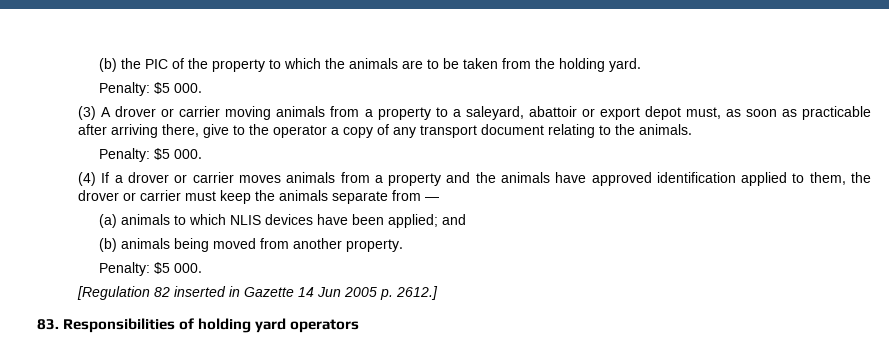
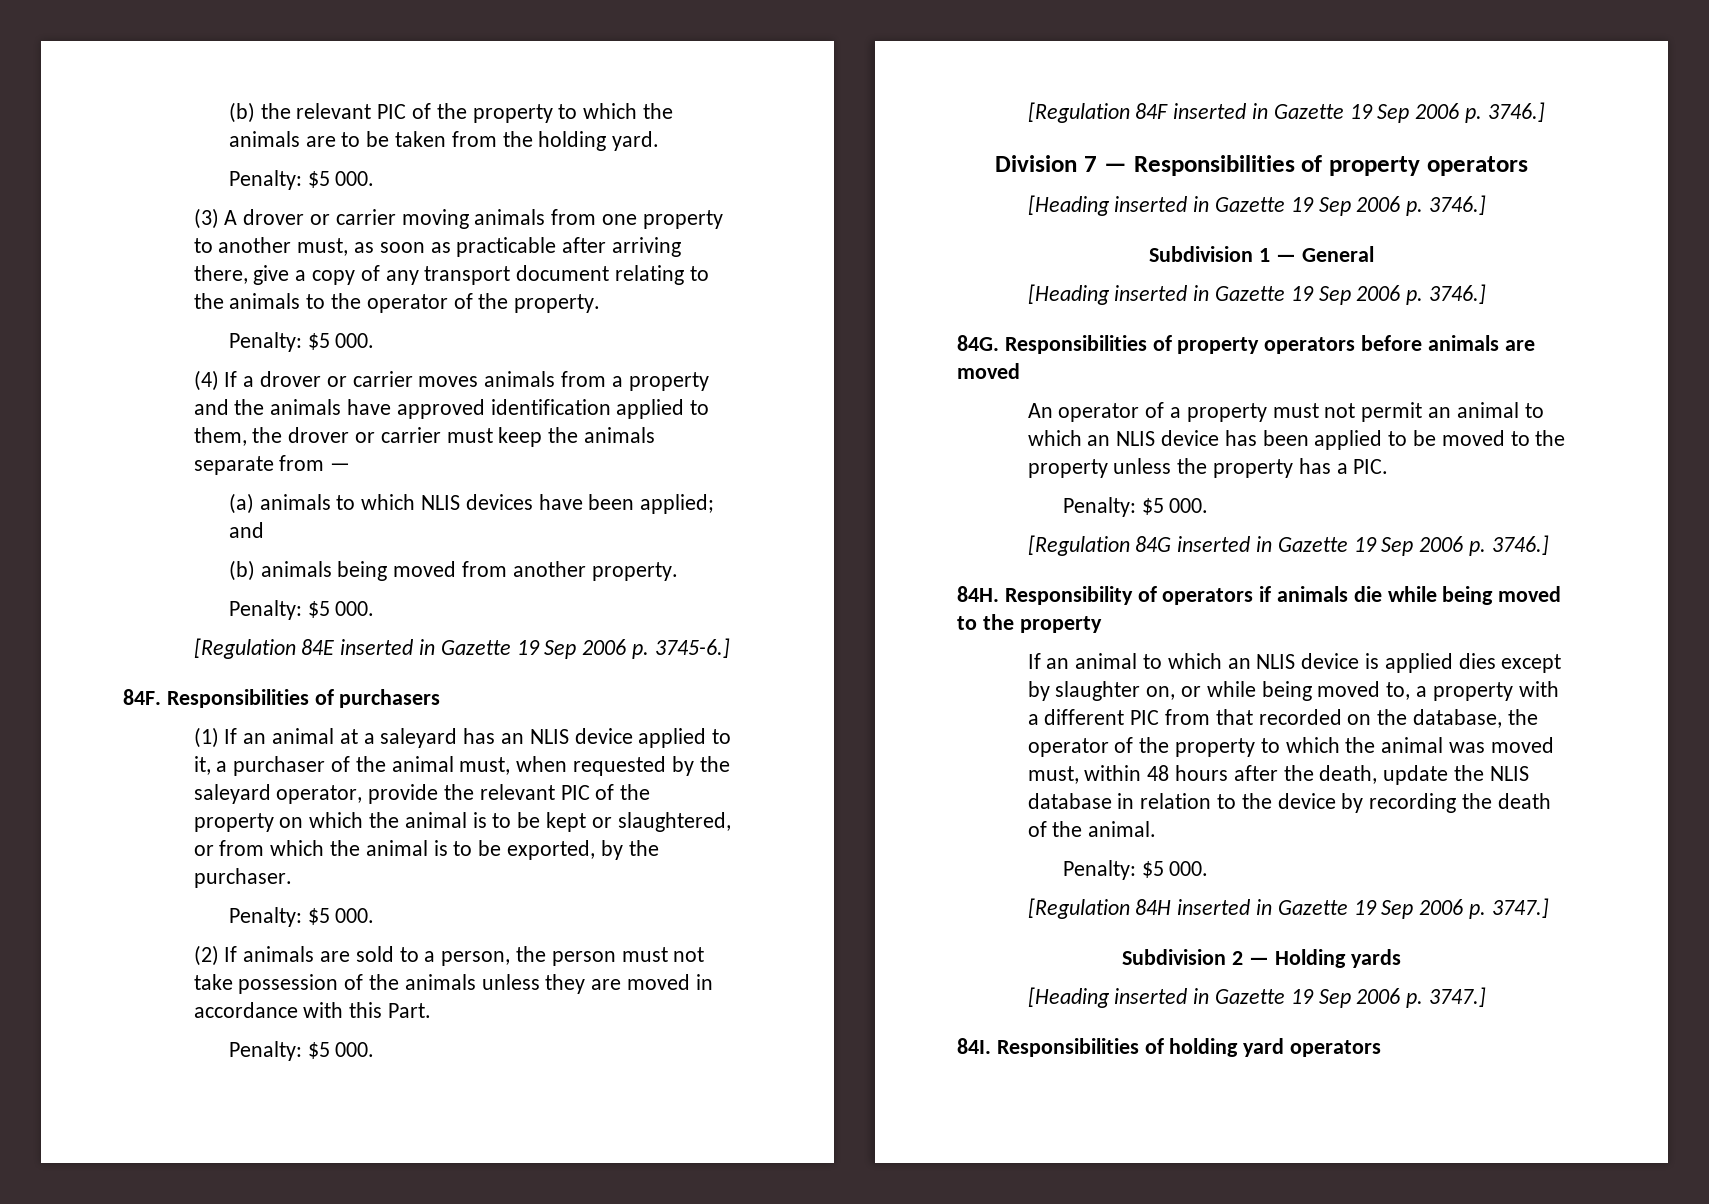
- (b) the PIC of the property to which the animals are to be taken from the holding yard.
+ (b) the relevant PIC of the property to which the animals are to be taken from the holding yard.
- (3) A drover or carrier moving animals from a property to a saleyard, abattoir or export depot must, as soon as practicable after arriving there, give to the operator a copy of any transport document relating to the animals.
+ (3) A drover or carrier moving animals from one property to another must, as soon as practicable after arriving there, give a copy of any transport document relating to the animals to the operator of the property.
- [Regulation 82 inserted in Gazette 14 Jun 2005 p. 2612.]
- 83. Responsibilities of holding yard operators
+ [Regulation 84E inserted in Gazette 19 Sep 2006 p. 3745-6.]
+ 84F. Responsibilities of purchasers
+ (1) If an animal at a saleyard has an NLIS device applied to it, a purchaser of the animal must, when requested by the saleyard operator, provide the relevant PIC of the property on which the animal is to be kept or slaughtered, or from which the animal is to be exported, by the purchaser.
+ Penalty: $5 000.
+ (2) If animals are sold to a person, the person must not take possession of the animals unless they are moved in accordance with this Part.
+ Penalty: $5 000.
+ [Regulation 84F inserted in Gazette 19 Sep 2006 p. 3746.]
+ Division 7 — Responsibilities of property operators
+ [Heading inserted in Gazette 19 Sep 2006 p. 3746.]
+ Subdivision 1 — General
+ [Heading inserted in Gazette 19 Sep 2006 p. 3746.]
+ 84G. Responsibilities of property operators before animals are moved
+ An operator of a property must not permit an animal to which an NLIS device has been applied to be moved to the property unless the property has a PIC.
+ Penalty: $5 000.
+ [Regulation 84G inserted in Gazette 19 Sep 2006 p. 3746.]
+ 84H. Responsibility of operators if animals die while being moved to the property
+ If an animal to which an NLIS device is applied dies except by slaughter on, or while being moved to, a property with a different PIC from that recorded on the database, the operator of the property to which the animal was moved must, within 48 hours after the death, update the NLIS database in relation to the device by recording the death of the animal.
+ Penalty: $5 000.
+ [Regulation 84H inserted in Gazette 19 Sep 2006 p. 3747.]
+ Subdivision 2 — Holding yards
+ [Heading inserted in Gazette 19 Sep 2006 p. 3747.]
+ 84I. Responsibilities of holding yard operators

